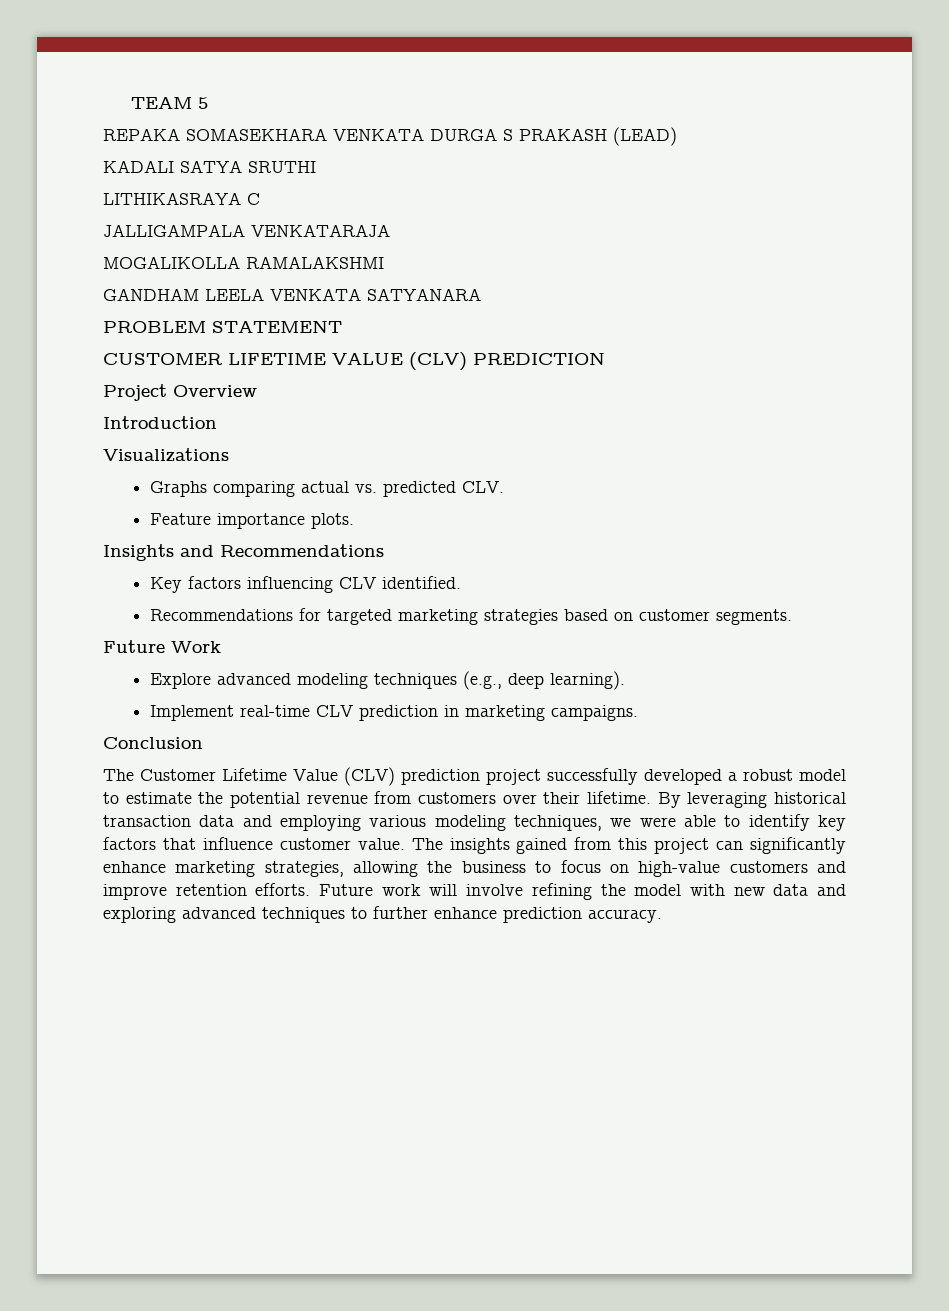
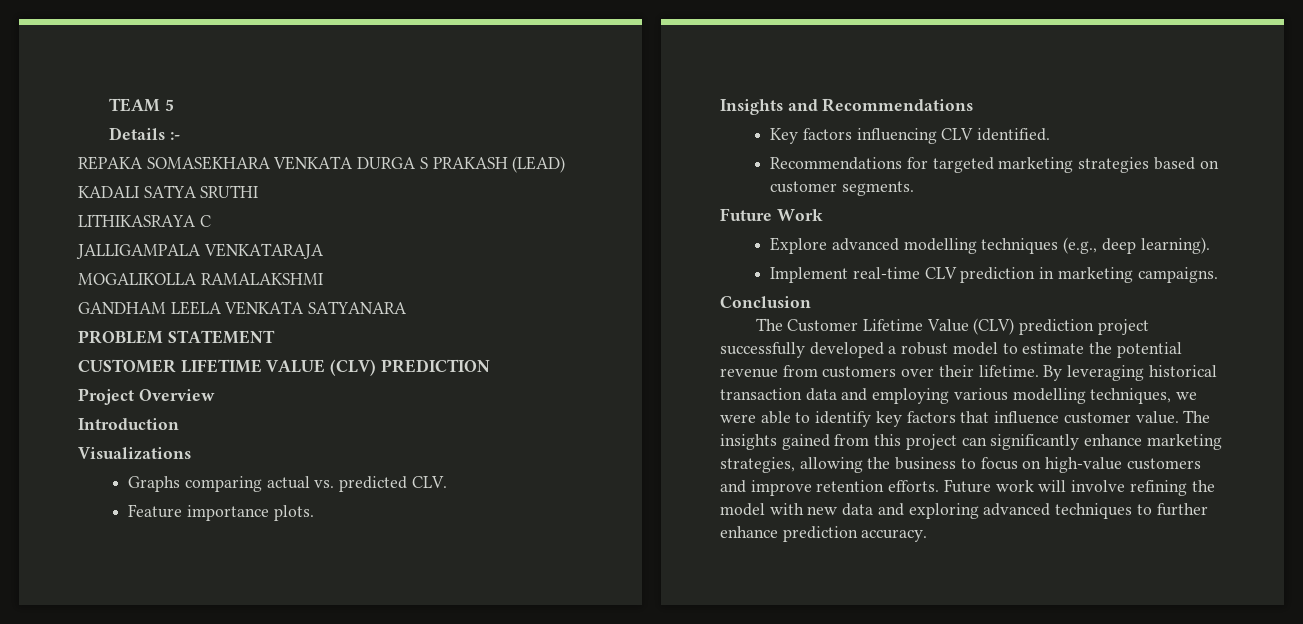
+ Details :-
- Explore advanced modeling techniques (e.g., deep learning).
+ Explore advanced modelling techniques (e.g., deep learning).
- By leveraging historical transaction data and employing various modeling techniques, we were able to identify key factors that influence customer value.
+ By leveraging historical transaction data and employing various modelling techniques, we were able to identify key factors that influence customer value.

